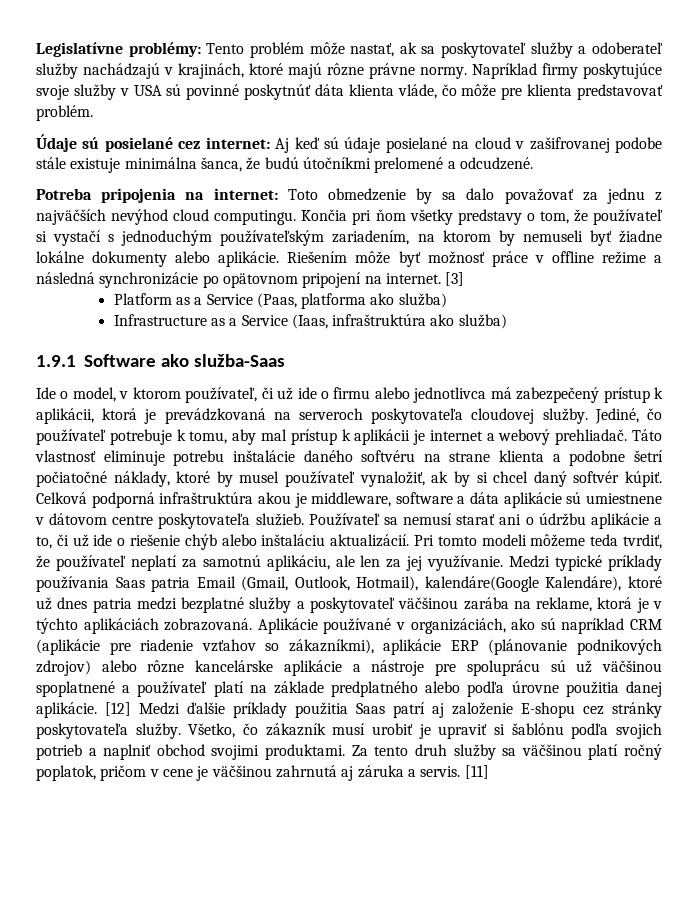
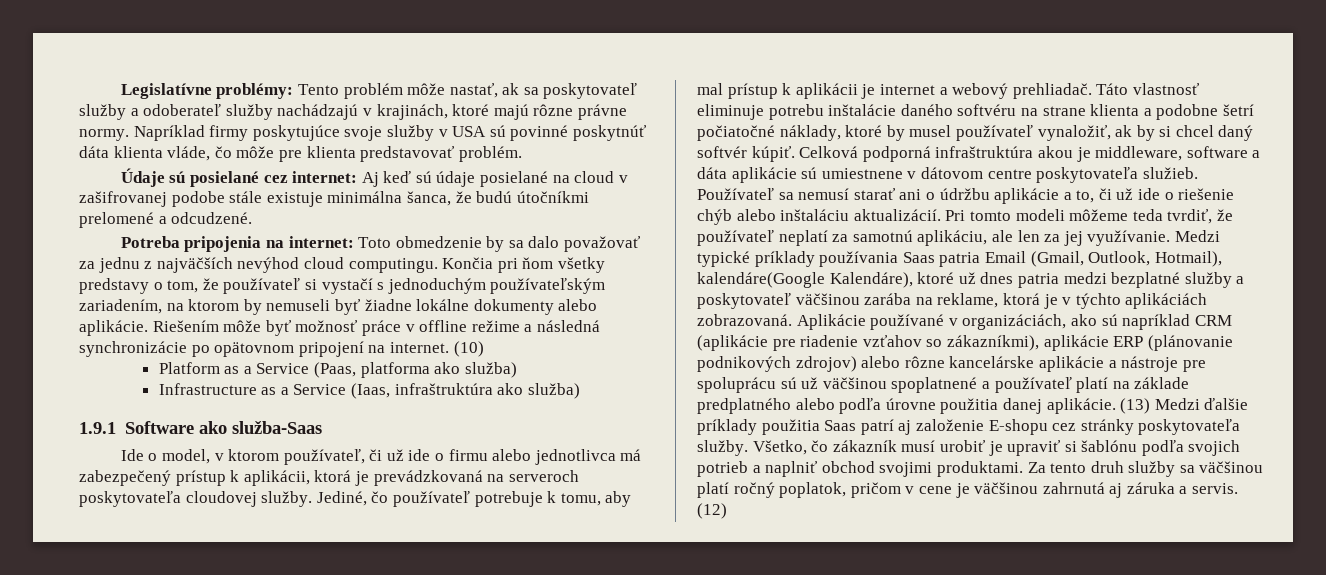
- [3]
+ (10)
- [12] Medzi ďalšie príklady použitia Saas patrí aj založenie E-shopu cez stránky poskytovateľa služby.
+ (13) Medzi ďalšie príklady použitia Saas patrí aj založenie E-shopu cez stránky poskytovateľa služby.
- [11]
+ (12)

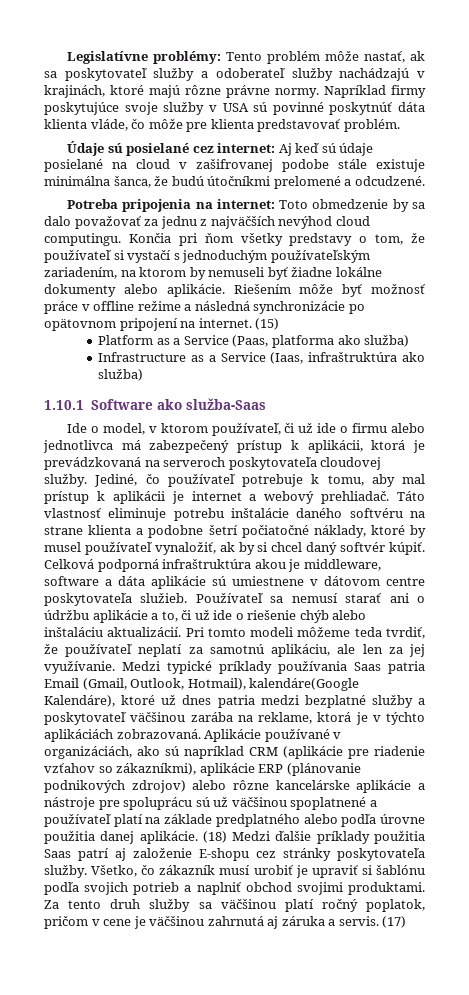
- (10)
+ (15)
- 1.9.1 Software ako služba-Saas
+ 1.10.1 Software ako služba-Saas
- (13) Medzi ďalšie príklady použitia Saas patrí aj založenie E-shopu cez stránky poskytovateľa služby.
+ (18) Medzi ďalšie príklady použitia Saas patrí aj založenie E-shopu cez stránky poskytovateľa služby.
- (12)
+ (17)

